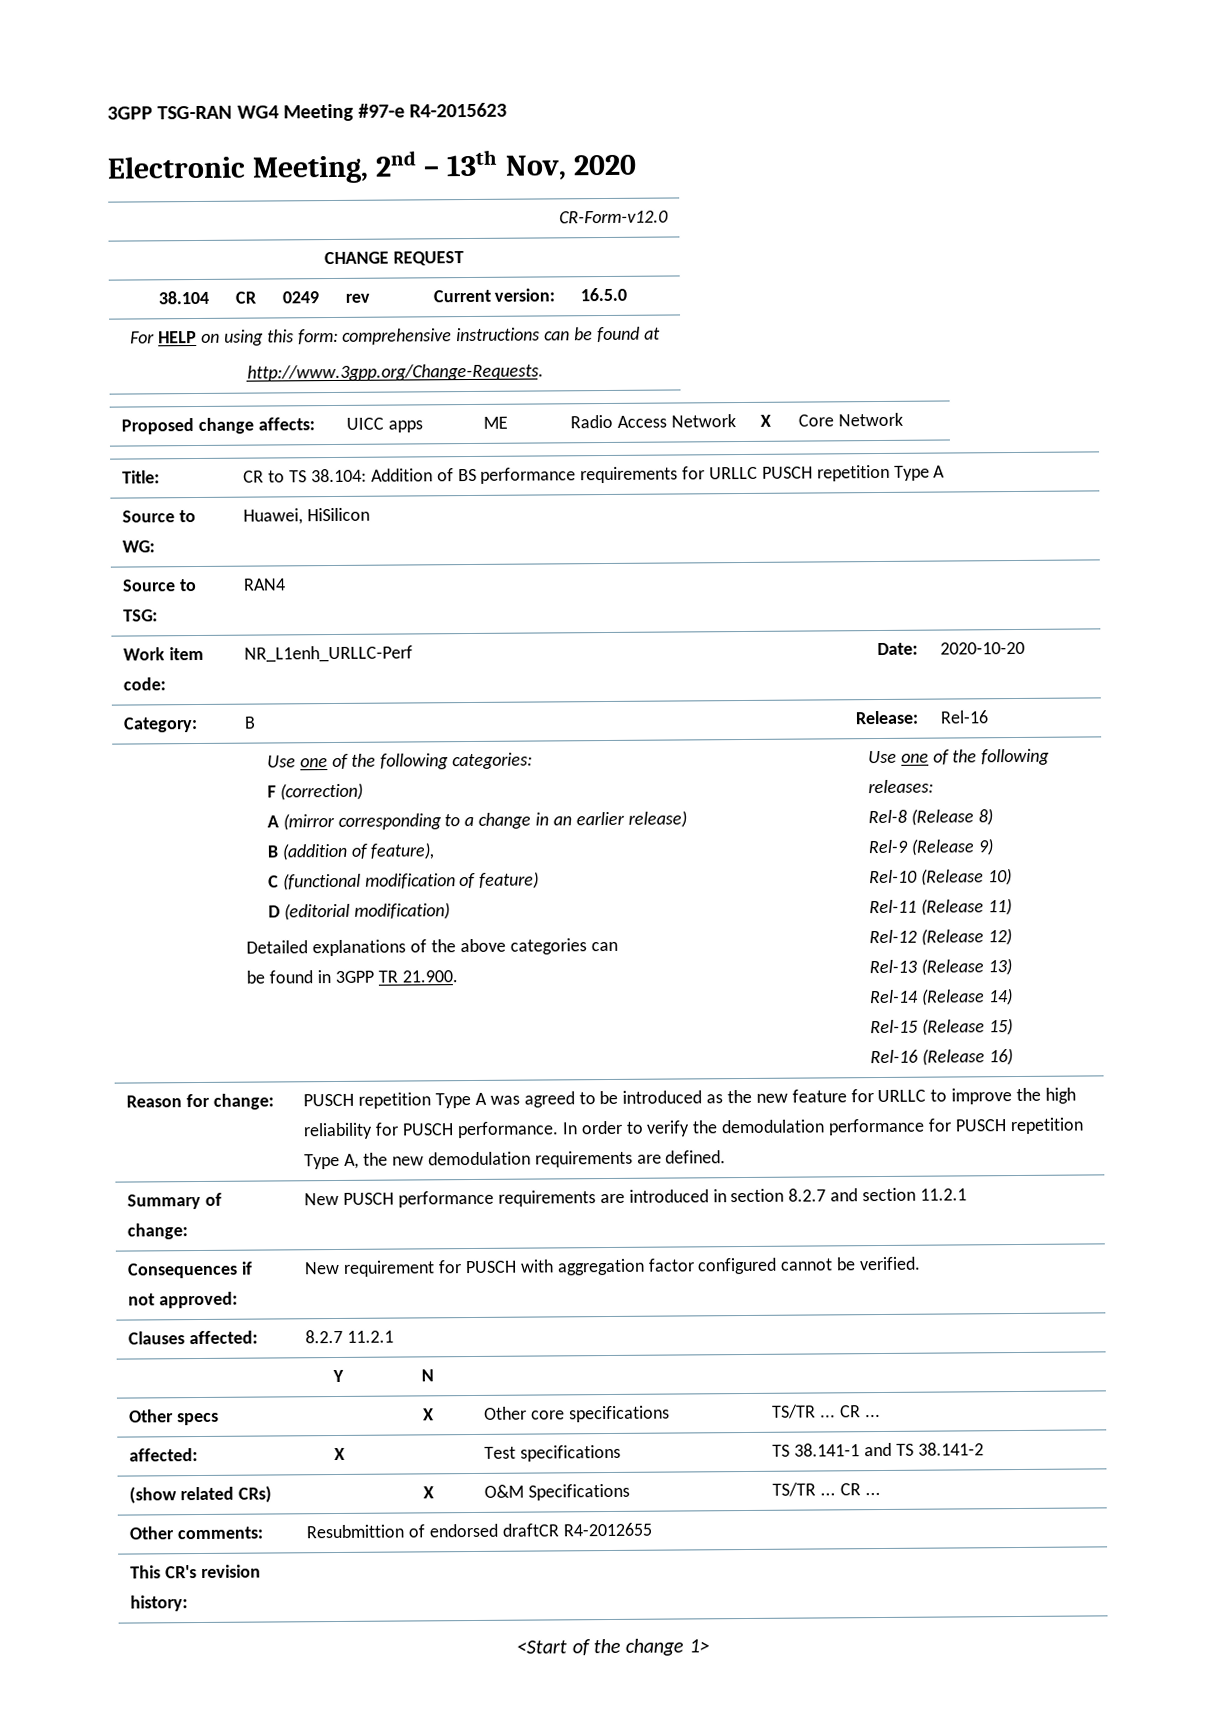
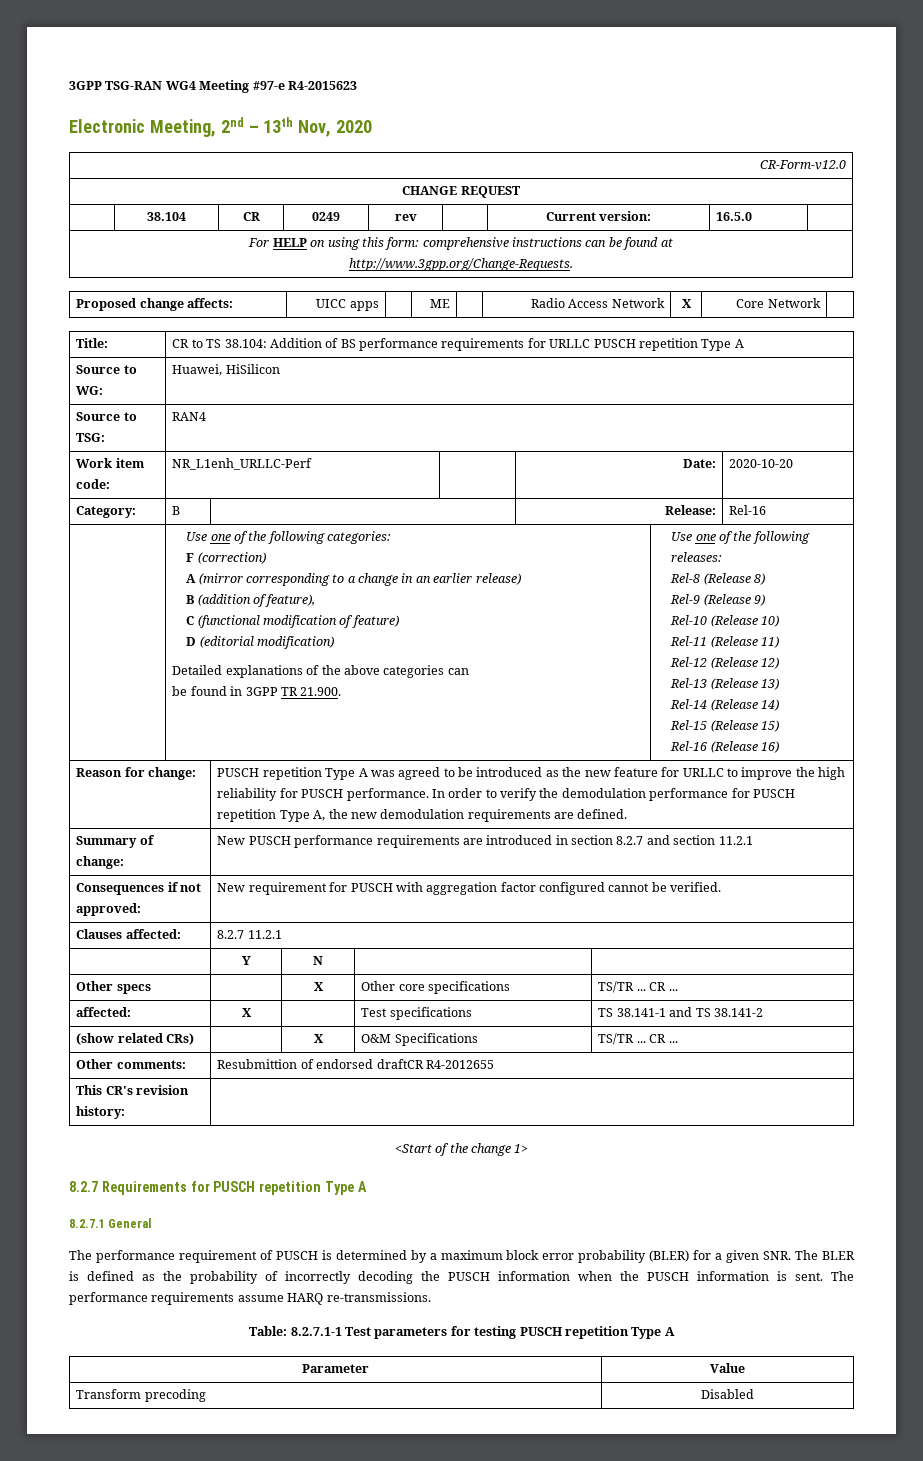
+ 8.2.7 Requirements for PUSCH repetition Type A
+ 8.2.7.1 General
+ The performance requirement of PUSCH is determined by a maximum block error probability (BLER) for a given SNR. The BLER is defined as the probability of incorrectly decoding the PUSCH information when the PUSCH information is sent. The performance requirements assume HARQ re-transmissions.
+ Table: 8.2.7.1-1 Test parameters for testing PUSCH repetition Type A
+ Parameter | Value
+ Transform precoding | Disabled

